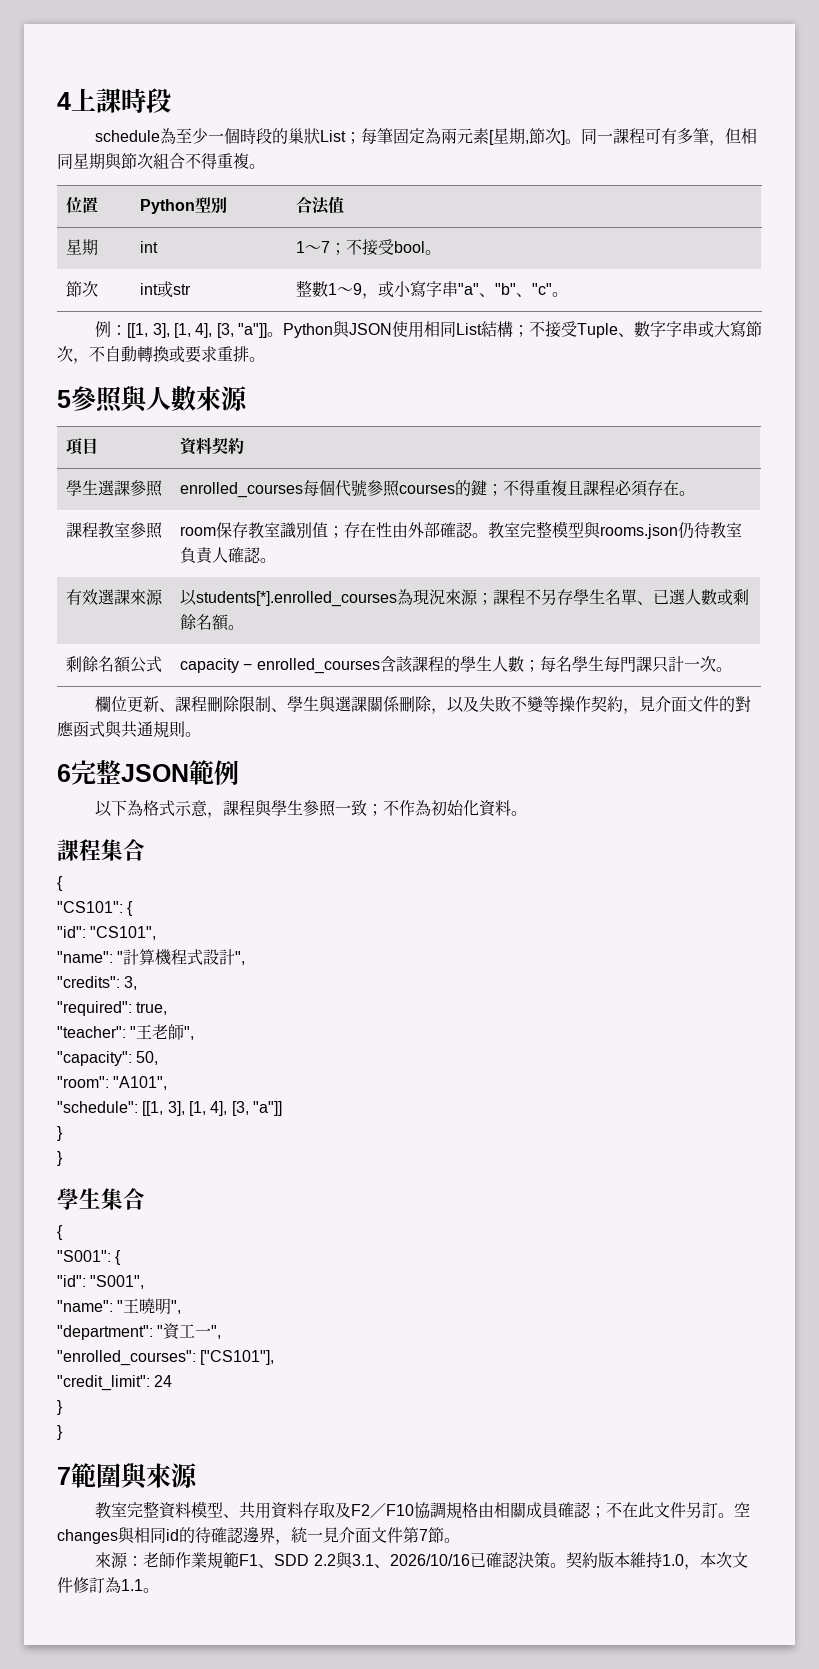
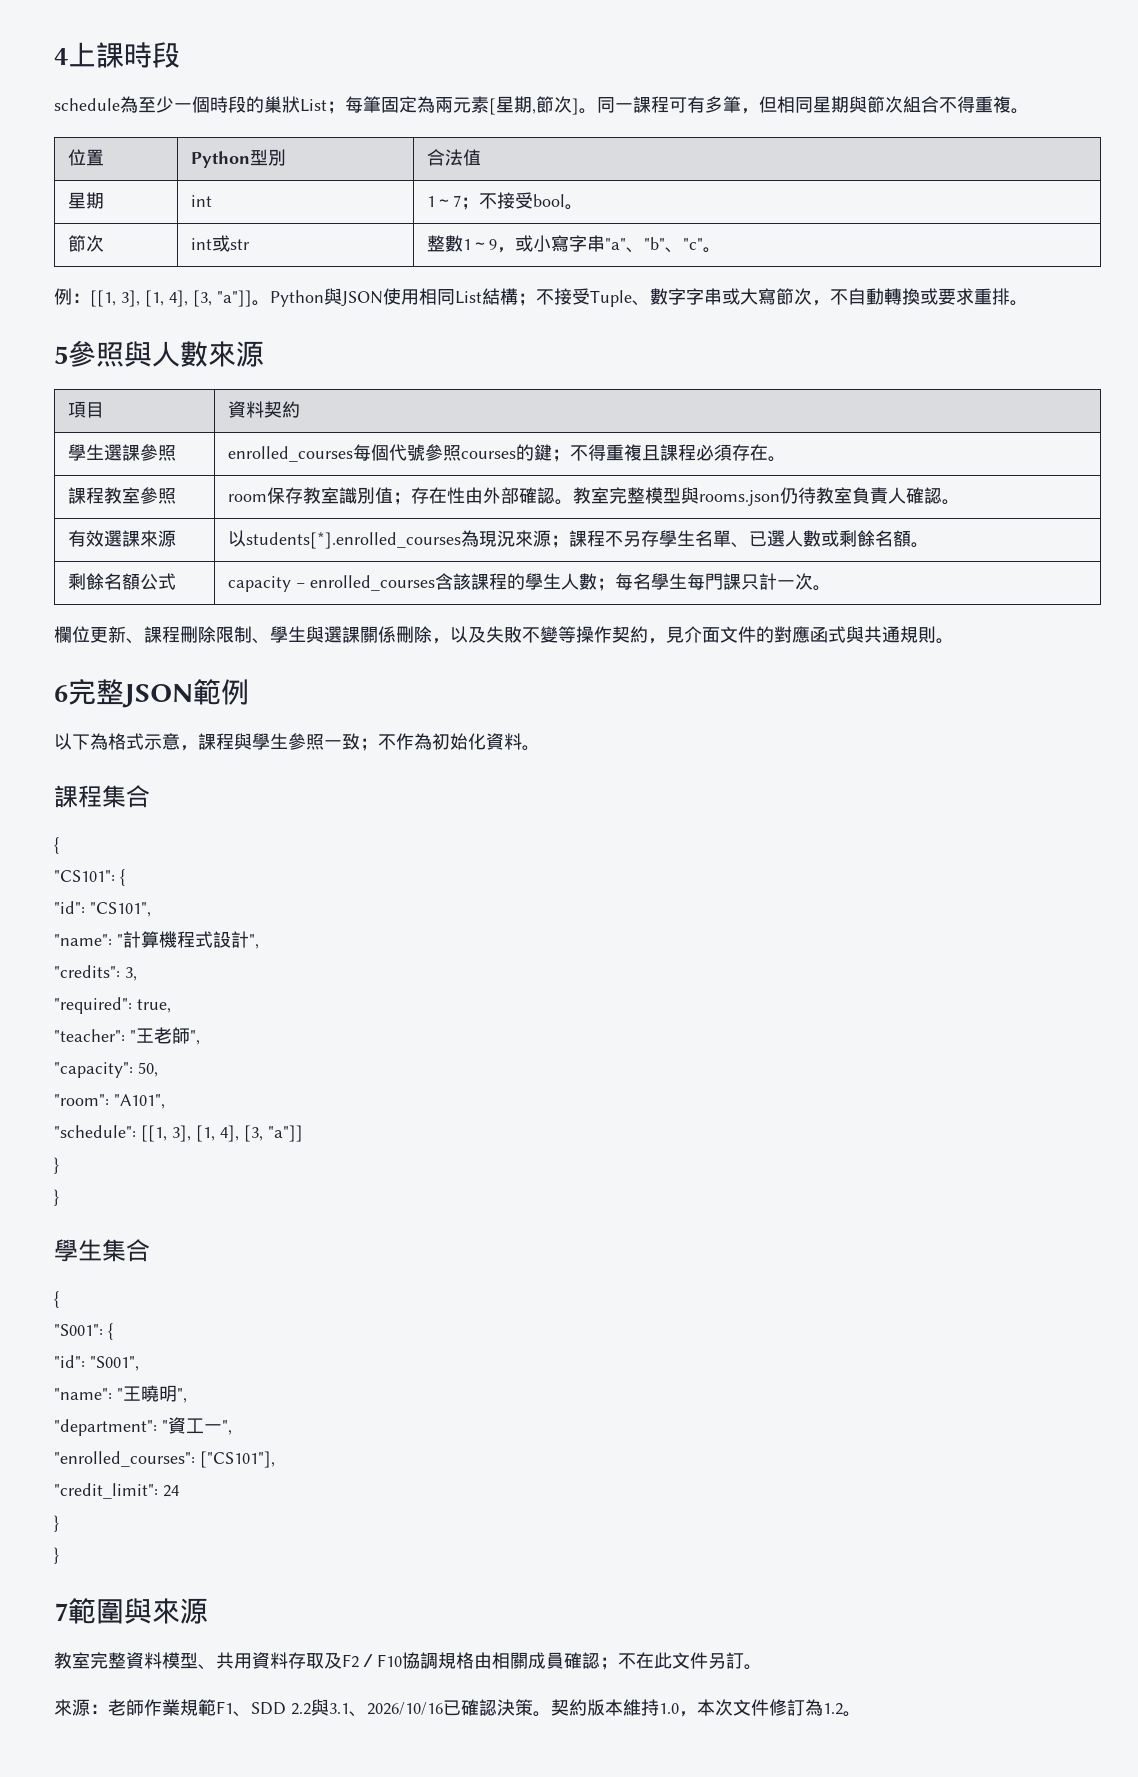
- 空changes與相同id的待確認邊界，統一見介面文件第7節。
- 契約版本維持1.0，本次文件修訂為1.1。
+ 契約版本維持1.0，本次文件修訂為1.2。

